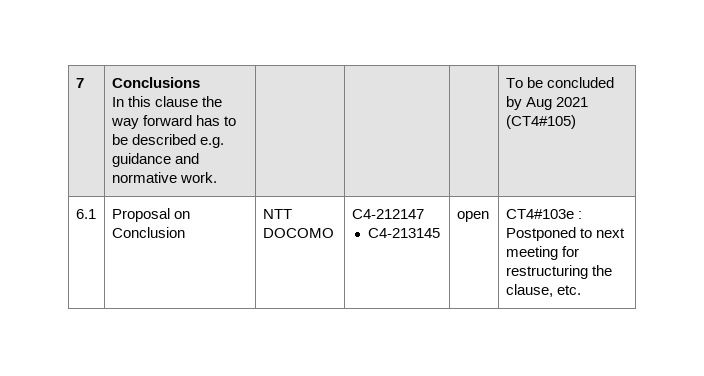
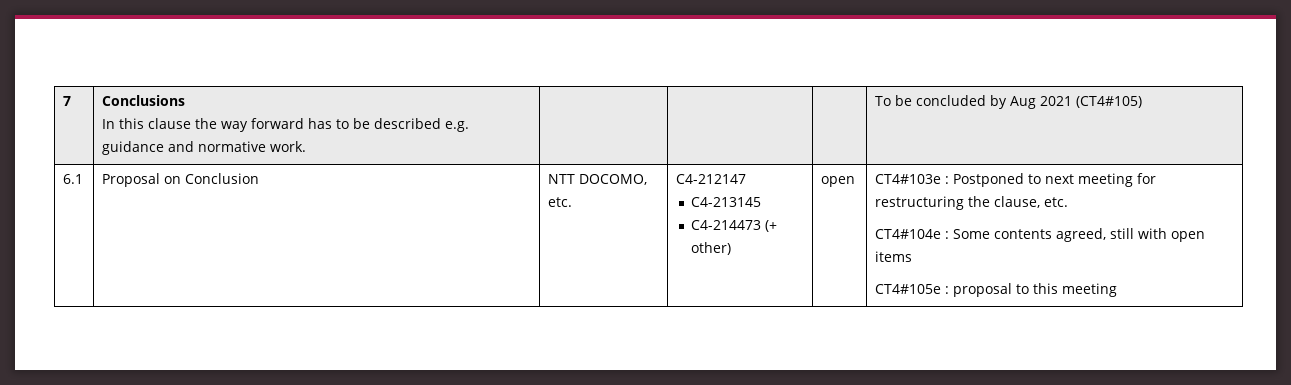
- 6.1 | Proposal on Conclusion | NTT DOCOMO | C4-212147
- C4-213145 | open | CT4#103e : Postponed to next meeting for restructuring the clause, etc.
+ 6.1 | Proposal on Conclusion | NTT DOCOMO, etc. | C4-212147
+ C4-213145
+ C4-214473 (+ other) | open | CT4#103e : Postponed to next meeting for restructuring the clause, etc.
+ CT4#104e : Some contents agreed, still with open items
+ CT4#105e : proposal to this meeting

